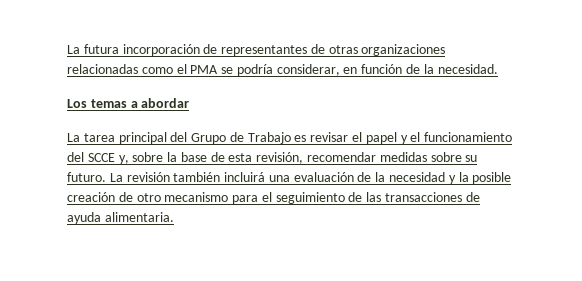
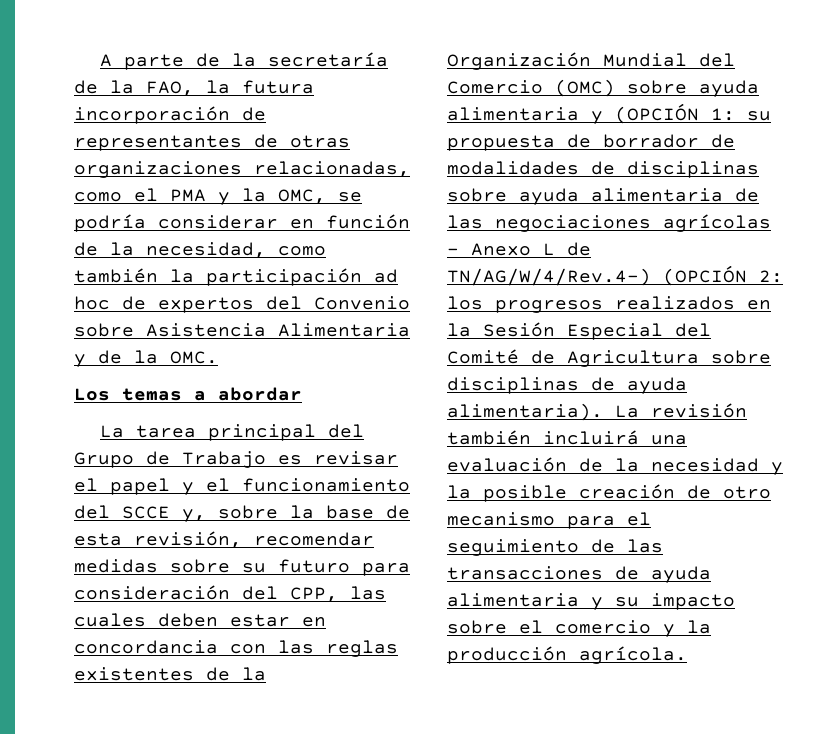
- La futura incorporación de representantes de otras organizaciones relacionadas como el PMA se podría considerar, en función de la necesidad.
+ A parte de la secretaría de la FAO, la futura incorporación de representantes de otras organizaciones relacionadas, como el PMA y la OMC, se podría considerar en función de la necesidad, como también la participación ad hoc de expertos del Convenio sobre Asistencia Alimentaria y de la OMC.
- La tarea principal del Grupo de Trabajo es revisar el papel y el funcionamiento del SCCE y, sobre la base de esta revisión, recomendar medidas sobre su futuro.
+ La tarea principal del Grupo de Trabajo es revisar el papel y el funcionamiento del SCCE y, sobre la base de esta revisión, recomendar medidas sobre su futuro para consideración del CPP, las cuales deben estar en concordancia con las reglas existentes de la Organización Mundial del Comercio (OMC) sobre ayuda alimentaria y (OPCIÓN 1: su propuesta de borrador de modalidades de disciplinas sobre ayuda alimentaria de las negociaciones agrícolas – Anexo L de TN/AG/W/4/Rev.4-) (OPCIÓN 2: los progresos realizados en la Sesión Especial del Comité de Agricultura sobre disciplinas de ayuda alimentaria).
- La revisión también incluirá una evaluación de la necesidad y la posible creación de otro mecanismo para el seguimiento de las transacciones de ayuda alimentaria.
+ La revisión también incluirá una evaluación de la necesidad y la posible creación de otro mecanismo para el seguimiento de las transacciones de ayuda alimentaria y su impacto sobre el comercio y la producción agrícola.

